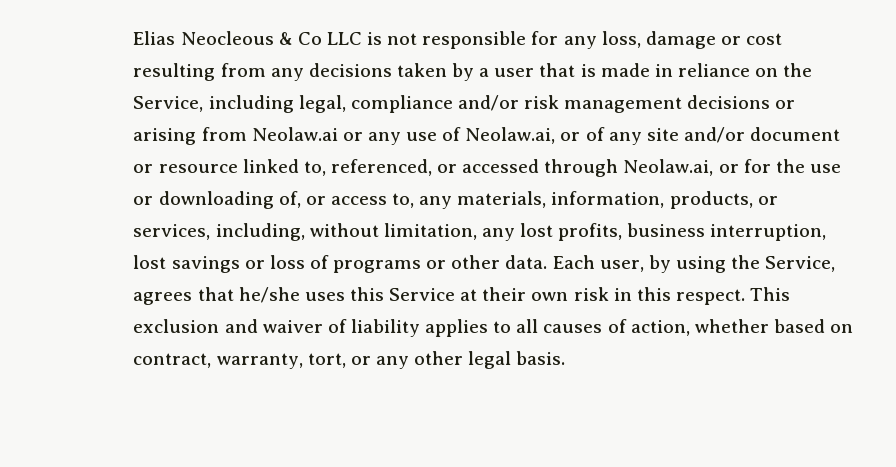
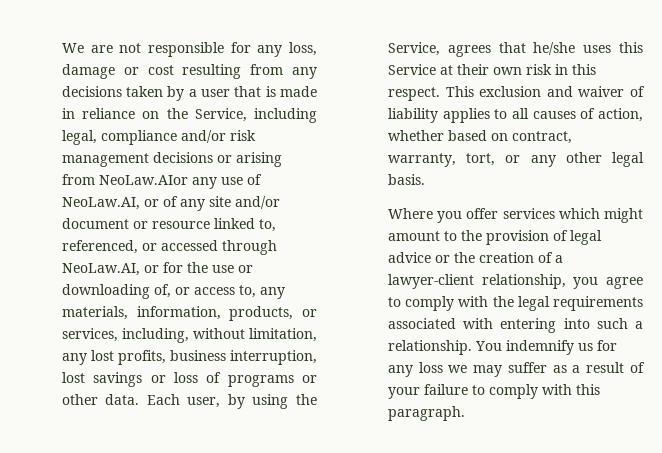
- Elias Neocleous & Co LLC is not responsible for any loss, damage or cost resulting from any decisions taken by a user that is made in reliance on the Service, including legal, compliance and/or risk management decisions or arising from Neolaw.ai or any use of Neolaw.ai, or of any site and/or document or resource linked to, referenced, or accessed through Neolaw.ai, or for the use or downloading of, or access to, any materials, information, products, or services, including, without limitation, any lost profits, business interruption, lost savings or loss of programs or other data.
+ We are not responsible for any loss, damage or cost resulting from any decisions taken by a user that is made in reliance on the Service, including legal, compliance and/or risk management decisions or arising from NeoLaw.AIor any use of NeoLaw.AI, or of any site and/or document or resource linked to, referenced, or accessed through NeoLaw.AI, or for the use or downloading of, or access to, any materials, information, products, or services, including, without limitation, any lost profits, business interruption, lost savings or loss of programs or other data.
+ Where you offer services which might amount to the provision of legal advice or the creation of a lawyer-client relationship, you agree to comply with the legal requirements associated with entering into such a relationship. You indemnify us for any loss we may suffer as a result of your failure to comply with this paragraph.

